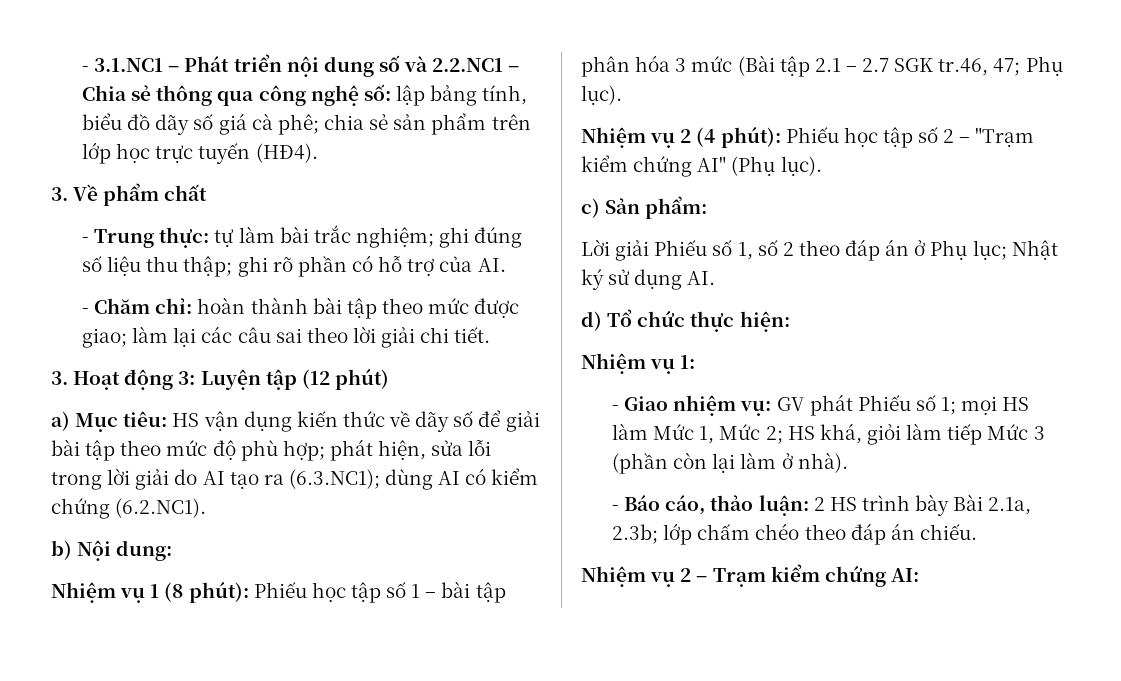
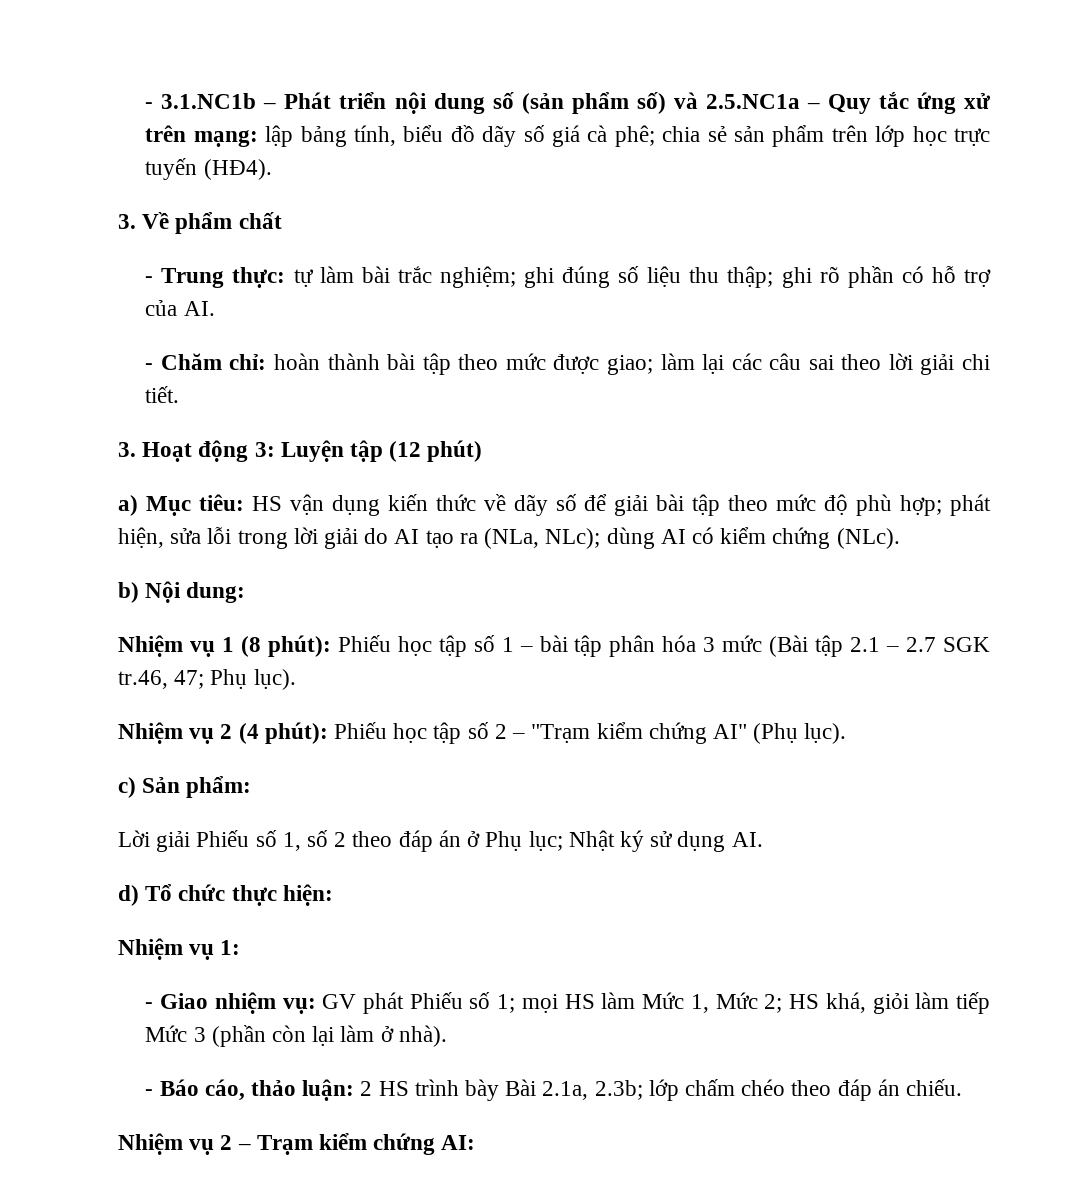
- - 3.1.NC1 – Phát triển nội dung số và 2.2.NC1 – Chia sẻ thông qua công nghệ số: lập bảng tính, biểu đồ dãy số giá cà phê; chia sẻ sản phẩm trên lớp học trực tuyến (HĐ4).
+ - 3.1.NC1b – Phát triển nội dung số (sản phẩm số) và 2.5.NC1a – Quy tắc ứng xử trên mạng: lập bảng tính, biểu đồ dãy số giá cà phê; chia sẻ sản phẩm trên lớp học trực tuyến (HĐ4).
- a) Mục tiêu: HS vận dụng kiến thức về dãy số để giải bài tập theo mức độ phù hợp; phát hiện, sửa lỗi trong lời giải do AI tạo ra (6.3.NC1); dùng AI có kiểm chứng (6.2.NC1).
+ a) Mục tiêu: HS vận dụng kiến thức về dãy số để giải bài tập theo mức độ phù hợp; phát hiện, sửa lỗi trong lời giải do AI tạo ra (NLa, NLc); dùng AI có kiểm chứng (NLc).

